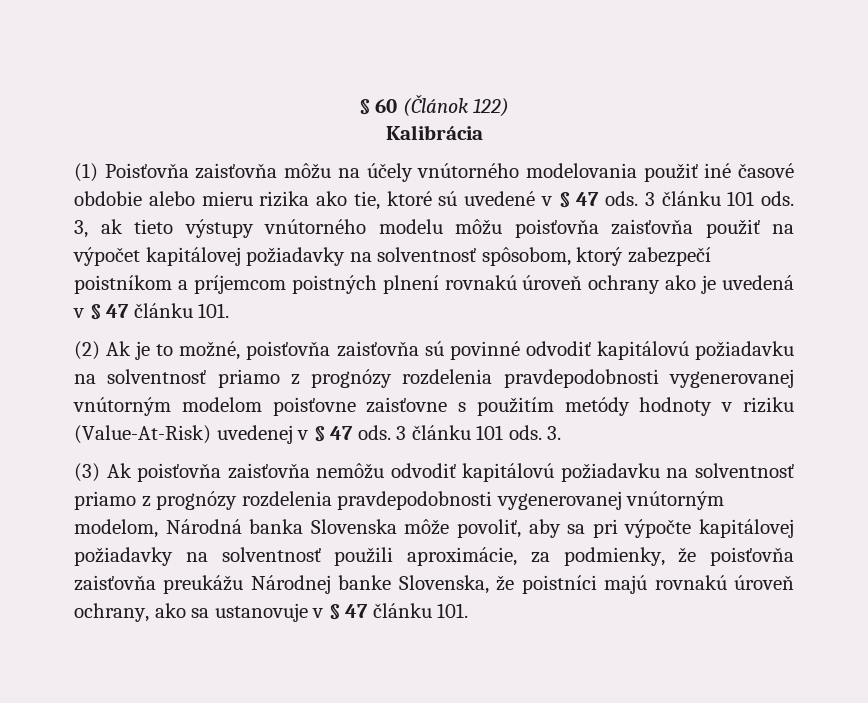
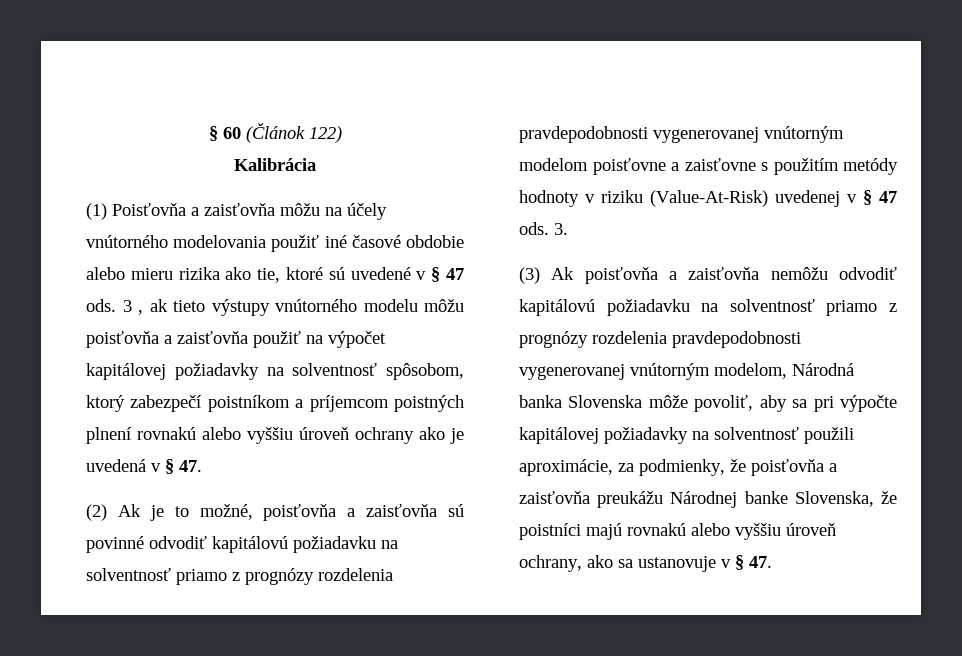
- (1) Poisťovňa zaisťovňa môžu na účely vnútorného modelovania použiť iné časové obdobie alebo mieru rizika ako tie, ktoré sú uvedené v § 47 ods.
+ (1) Poisťovňa a zaisťovňa môžu na účely vnútorného modelovania použiť iné časové obdobie alebo mieru rizika ako tie, ktoré sú uvedené v § 47 ods.
- 3 článku 101 ods. 3, ak tieto výstupy vnútorného modelu môžu poisťovňa zaisťovňa použiť na výpočet kapitálovej požiadavky na solventnosť spôsobom, ktorý zabezpečí poistníkom a príjemcom poistných plnení rovnakú úroveň ochrany ako je uvedená v § 47 článku 101.
+ 3 , ak tieto výstupy vnútorného modelu môžu poisťovňa a zaisťovňa použiť na výpočet kapitálovej požiadavky na solventnosť spôsobom, ktorý zabezpečí poistníkom a príjemcom poistných plnení rovnakú alebo vyššiu úroveň ochrany ako je uvedená v § 47.
- (2) Ak je to možné, poisťovňa zaisťovňa sú povinné odvodiť kapitálovú požiadavku na solventnosť priamo z prognózy rozdelenia pravdepodobnosti vygenerovanej vnútorným modelom poisťovne zaisťovne s použitím metódy hodnoty v riziku (Value-At-Risk) uvedenej v § 47 ods. 3 článku 101 ods.
+ (2) Ak je to možné, poisťovňa a zaisťovňa sú povinné odvodiť kapitálovú požiadavku na solventnosť priamo z prognózy rozdelenia pravdepodobnosti vygenerovanej vnútorným modelom poisťovne a zaisťovne s použitím metódy hodnoty v riziku (Value-At-Risk) uvedenej v § 47 ods.
- (3) Ak poisťovňa zaisťovňa nemôžu odvodiť kapitálovú požiadavku na solventnosť priamo z prognózy rozdelenia pravdepodobnosti vygenerovanej vnútorným modelom, Národná banka Slovenska môže povoliť, aby sa pri výpočte kapitálovej požiadavky na solventnosť použili aproximácie, za podmienky, že poisťovňa zaisťovňa preukážu Národnej banke Slovenska, že poistníci majú rovnakú úroveň ochrany, ako sa ustanovuje v § 47 článku 101.
+ (3) Ak poisťovňa a zaisťovňa nemôžu odvodiť kapitálovú požiadavku na solventnosť priamo z prognózy rozdelenia pravdepodobnosti vygenerovanej vnútorným modelom, Národná banka Slovenska môže povoliť, aby sa pri výpočte kapitálovej požiadavky na solventnosť použili aproximácie, za podmienky, že poisťovňa a zaisťovňa preukážu Národnej banke Slovenska, že poistníci majú rovnakú alebo vyššiu úroveň ochrany, ako sa ustanovuje v § 47.

